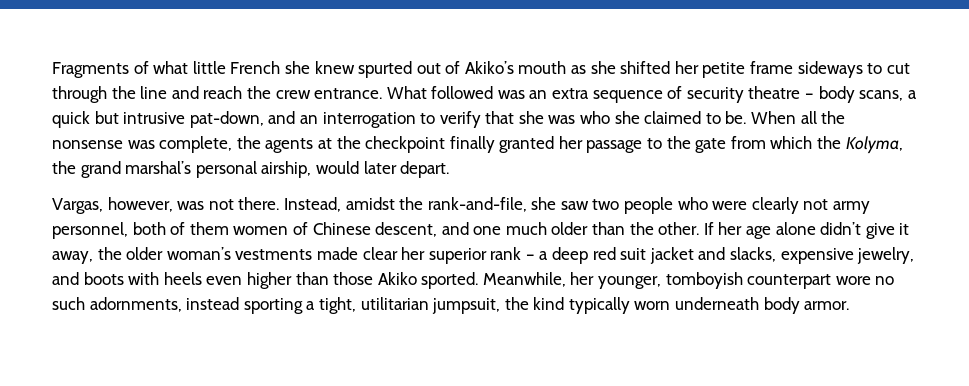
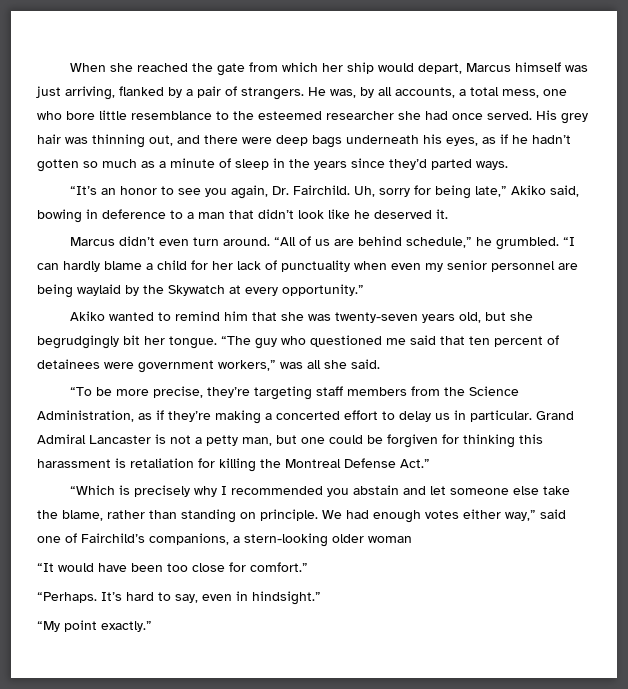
- Fragments of what little French she knew spurted out of Akiko’s mouth as she shifted her petite frame sideways to cut through the line and reach the crew entrance. What followed was an extra sequence of security theatre – body scans, a quick but intrusive pat-down, and an interrogation to verify that she was who she claimed to be. When all the nonsense was complete, the agents at the checkpoint finally granted her passage to the gate from which the Kolyma, the grand marshal’s personal airship, would later depart.
- Vargas, however, was not there. Instead, amidst the rank-and-file, she saw two people who were clearly not army personnel, both of them women of Chinese descent, and one much older than the other. If her age alone didn’t give it away, the older woman’s vestments made clear her superior rank – a deep red suit jacket and slacks, expensive jewelry, and boots with heels even higher than those Akiko sported. Meanwhile, her younger, tomboyish counterpart wore no such adornments, instead sporting a tight, utilitarian jumpsuit, the kind typically worn underneath body armor.
+ When she reached the gate from which her ship would depart, Marcus himself was just arriving, flanked by a pair of strangers. He was, by all accounts, a total mess, one who bore little resemblance to the esteemed researcher she had once served. His grey hair was thinning out, and there were deep bags underneath his eyes, as if he hadn’t gotten so much as a minute of sleep in the years since they’d parted ways.
+ “It’s an honor to see you again, Dr. Fairchild. Uh, sorry for being late,” Akiko said, bowing in deference to a man that didn’t look like he deserved it.
+ Marcus didn’t even turn around. “All of us are behind schedule,” he grumbled. “I can hardly blame a child for her lack of punctuality when even my senior personnel are being waylaid by the Skywatch at every opportunity.”
+ Akiko wanted to remind him that she was twenty-seven years old, but she begrudgingly bit her tongue. “The guy who questioned me said that ten percent of detainees were government workers,” was all she said.
+ “To be more precise, they’re targeting staff members from the Science Administration, as if they’re making a concerted effort to delay us in particular. Grand Admiral Lancaster is not a petty man, but one could be forgiven for thinking this harassment is retaliation for killing the Montreal Defense Act.”
+ “Which is precisely why I recommended you abstain and let someone else take the blame, rather than standing on principle. We had enough votes either way,” said one of Fairchild’s companions, a stern-looking older woman
+ “It would have been too close for comfort.”
+ “Perhaps. It’s hard to say, even in hindsight.”
+ “My point exactly.”

